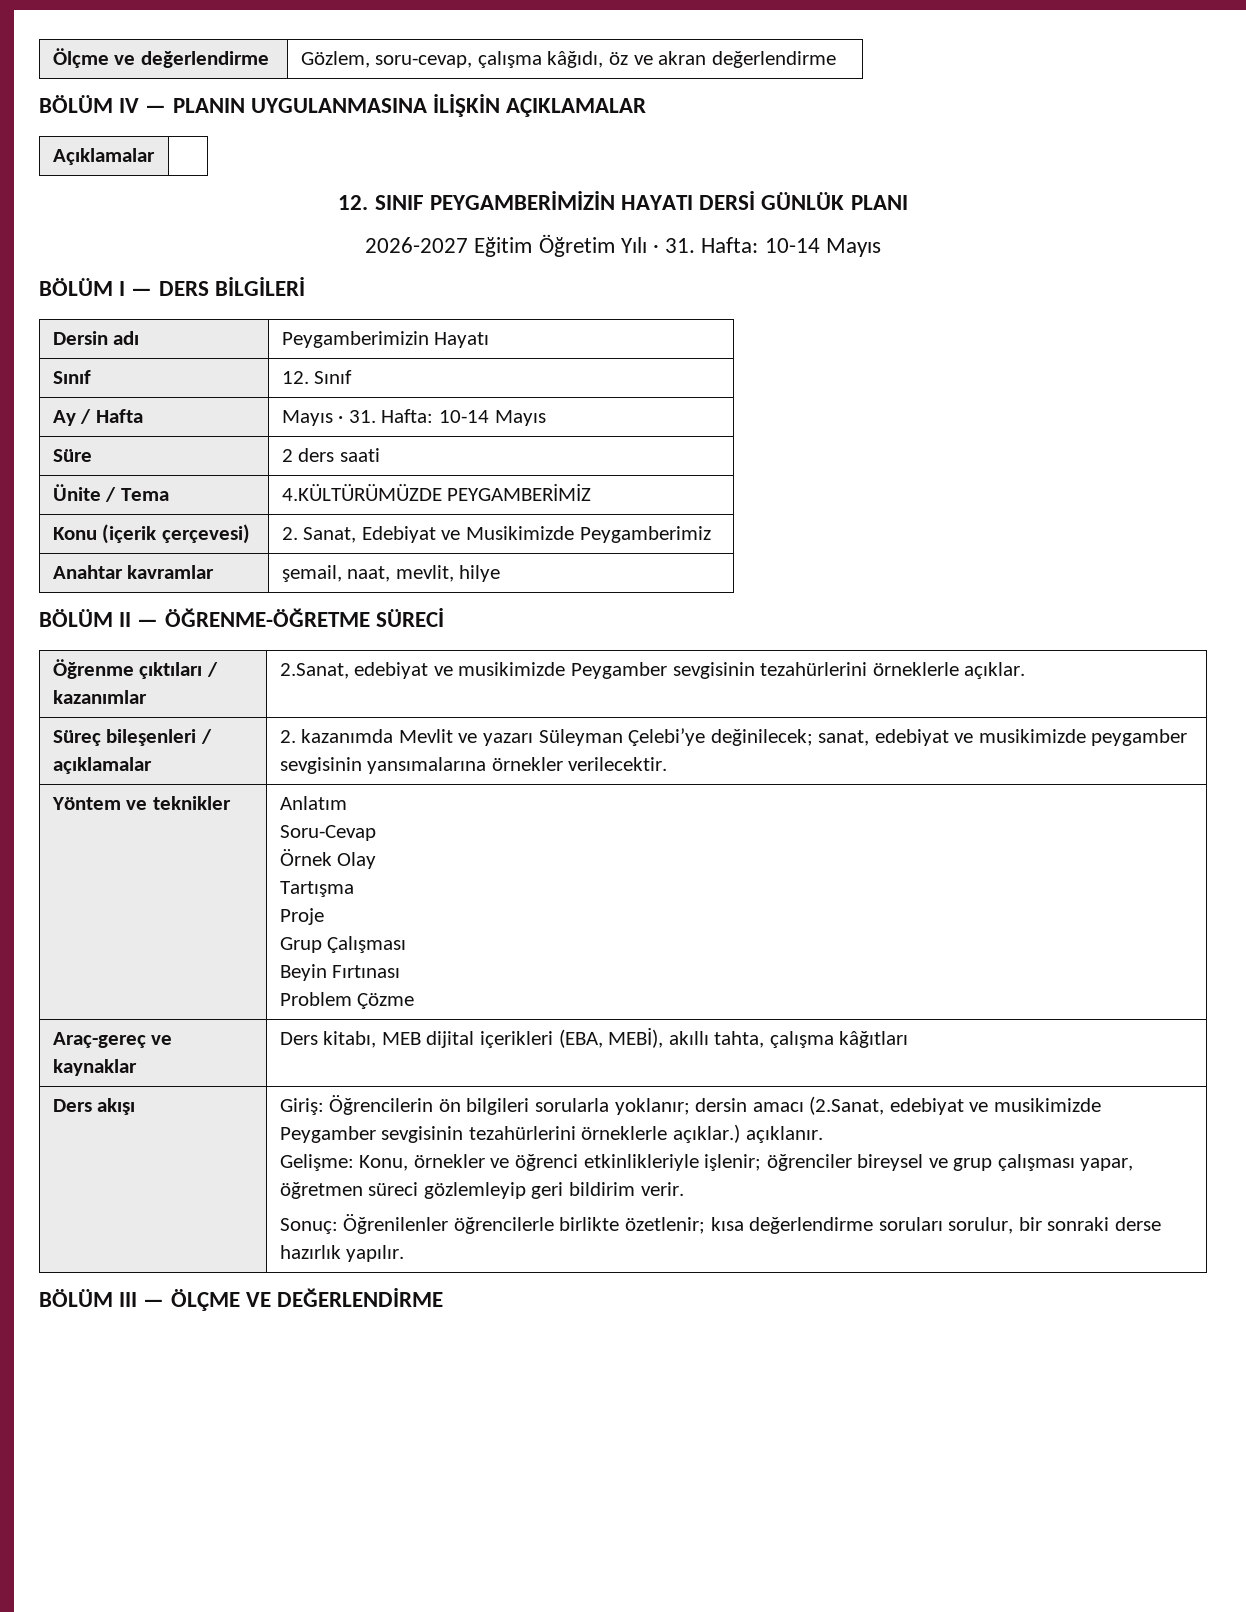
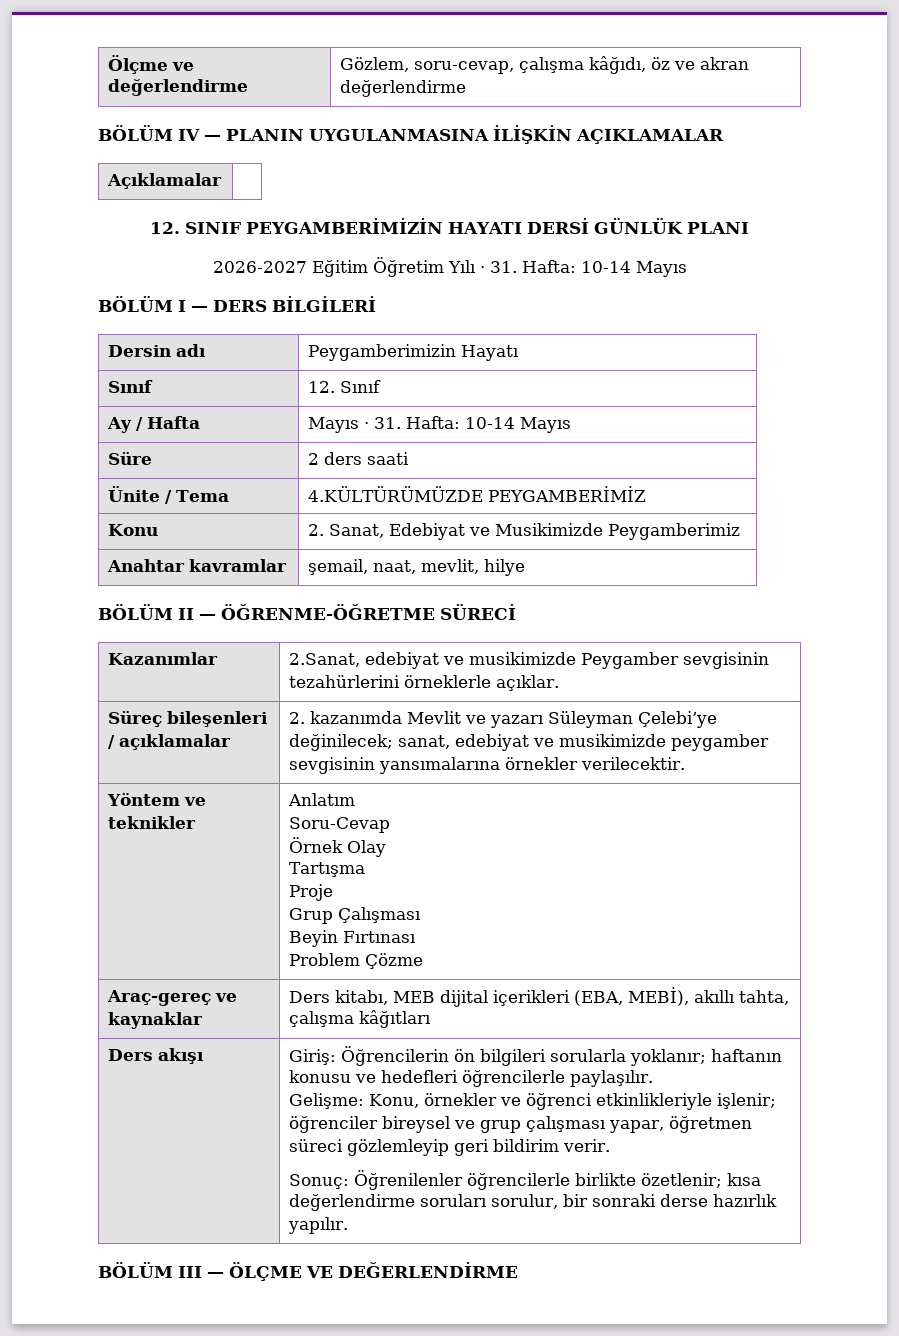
- Konu (içerik çerçevesi) | 2. Sanat, Edebiyat ve Musikimizde Peygamberimiz
+ Konu | 2. Sanat, Edebiyat ve Musikimizde Peygamberimiz
- Öğrenme çıktıları / kazanımlar | 2.Sanat, edebiyat ve musikimizde Peygamber sevgisinin tezahürlerini örneklerle açıklar.
+ Kazanımlar | 2.Sanat, edebiyat ve musikimizde Peygamber sevgisinin tezahürlerini örneklerle açıklar.
- Giriş: Öğrencilerin ön bilgileri sorularla yoklanır; dersin amacı (2.Sanat, edebiyat ve musikimizde Peygamber sevgisinin tezahürlerini örneklerle açıklar.) açıklanır.
+ Giriş: Öğrencilerin ön bilgileri sorularla yoklanır; haftanın konusu ve hedefleri öğrencilerle paylaşılır.

